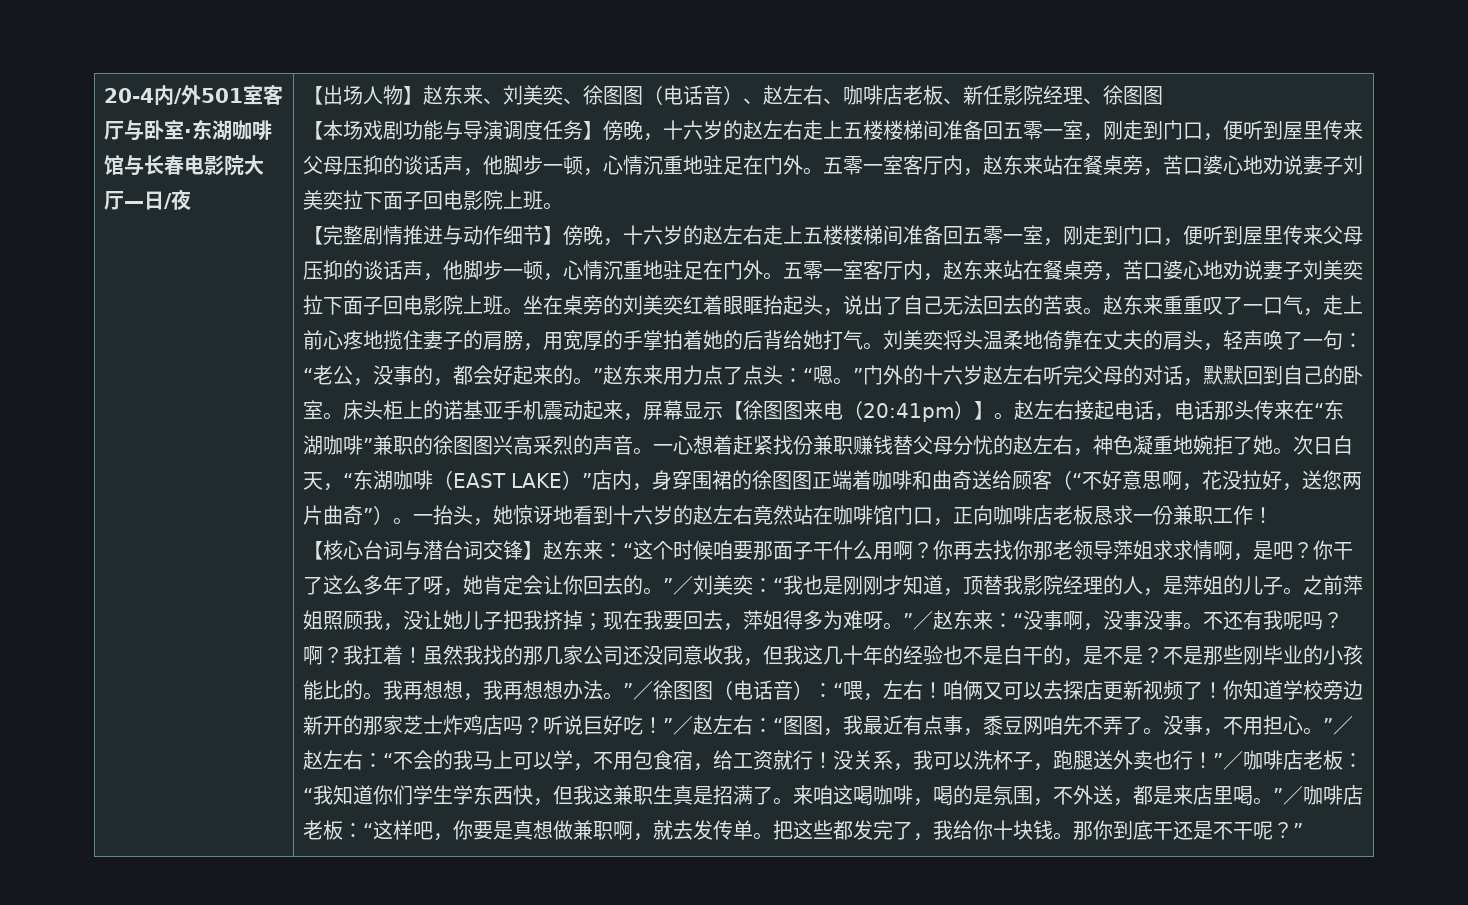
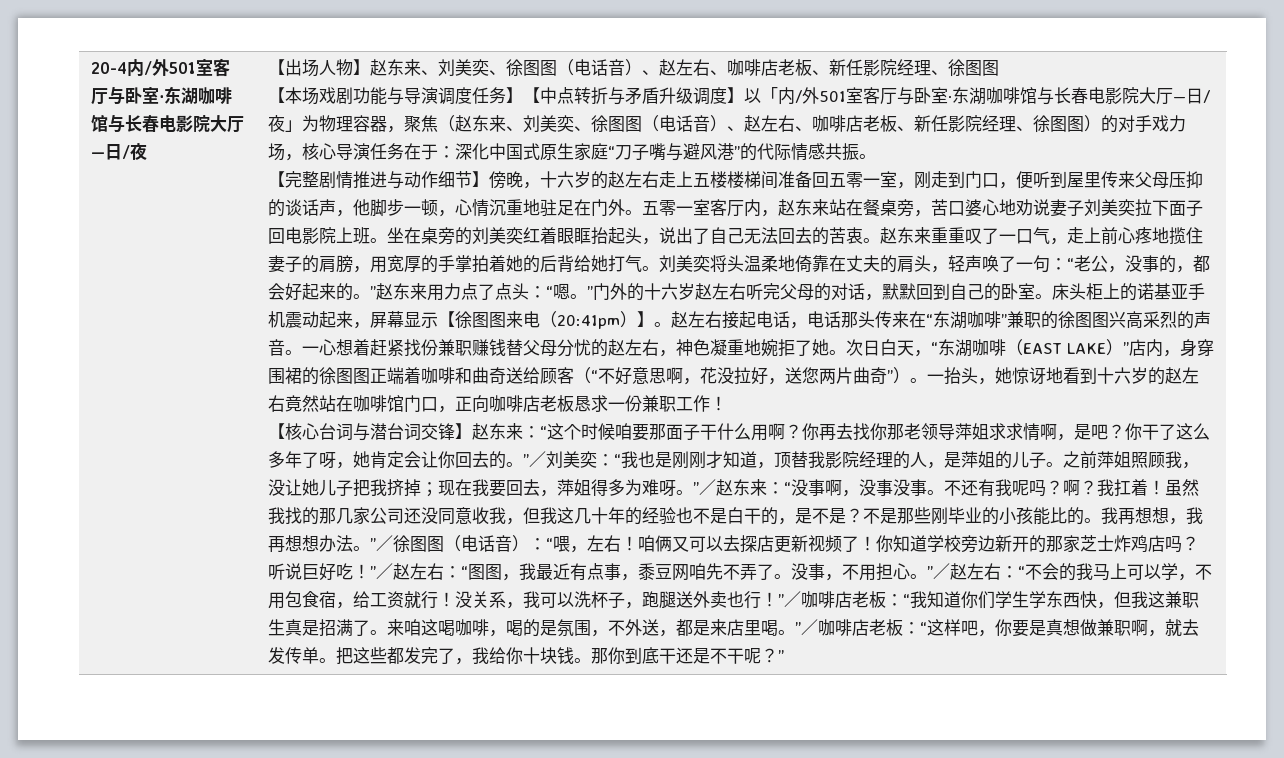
- 【本场戏剧功能与导演调度任务】傍晚，十六岁的赵左右走上五楼楼梯间准备回五零一室，刚走到门口，便听到屋里传来父母压抑的谈话声，他脚步一顿，心情沉重地驻足在门外。五零一室客厅内，赵东来站在餐桌旁，苦口婆心地劝说妻子刘美奕拉下面子回电影院上班。
+ 【本场戏剧功能与导演调度任务】【中点转折与矛盾升级调度】以「内/外501室客厅与卧室·东湖咖啡馆与长春电影院大厅—日/夜」为物理容器，聚焦（赵东来、刘美奕、徐图图（电话音）、赵左右、咖啡店老板、新任影院经理、徐图图）的对手戏力场，核心导演任务在于：深化中国式原生家庭“刀子嘴与避风港”的代际情感共振。

